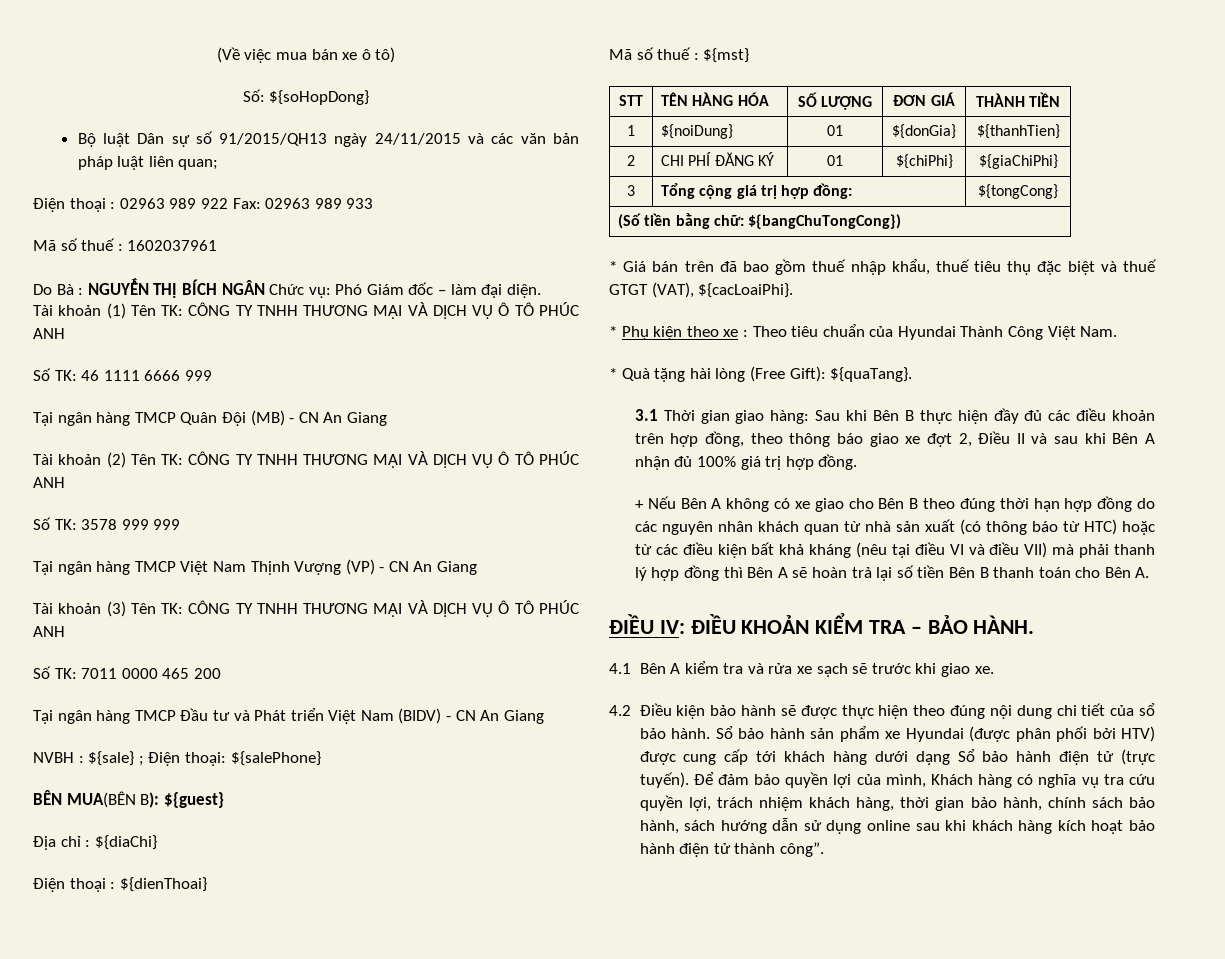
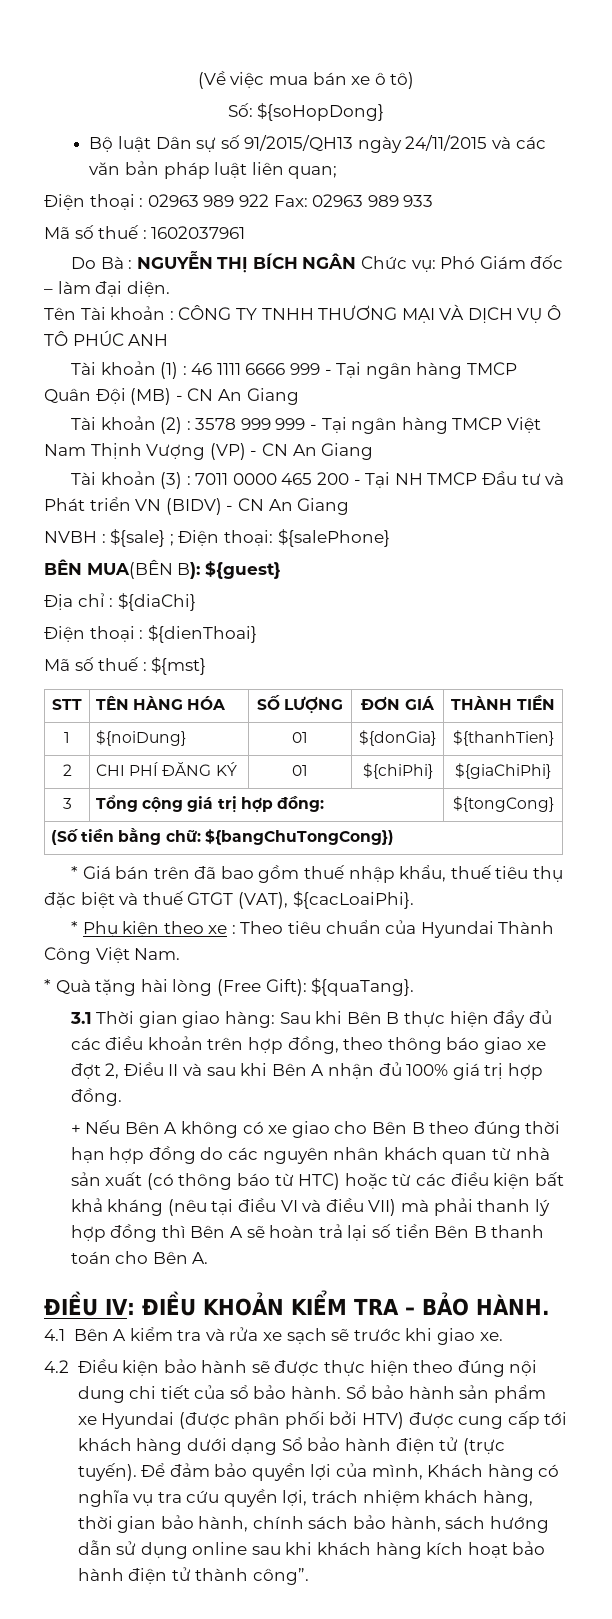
- Tài khoản (1) Tên TK: CÔNG TY TNHH THƯƠNG MẠI VÀ DỊCH VỤ Ô TÔ PHÚC ANH
+ Tên Tài khoản : CÔNG TY TNHH THƯƠNG MẠI VÀ DỊCH VỤ Ô TÔ PHÚC ANH
- Số TK: 46 1111 6666 999
- Tại ngân hàng TMCP Quân Đội (MB) - CN An Giang
+ Tài khoản (1) : 46 1111 6666 999 - Tại ngân hàng TMCP Quân Đội (MB) - CN An Giang
- Tài khoản (2) Tên TK: CÔNG TY TNHH THƯƠNG MẠI VÀ DỊCH VỤ Ô TÔ PHÚC ANH
- Số TK: 3578 999 999
- Tại ngân hàng TMCP Việt Nam Thịnh Vượng (VP) - CN An Giang
+ Tài khoản (2) : 3578 999 999 - Tại ngân hàng TMCP Việt Nam Thịnh Vượng (VP) - CN An Giang
- Tài khoản (3) Tên TK: CÔNG TY TNHH THƯƠNG MẠI VÀ DỊCH VỤ Ô TÔ PHÚC ANH
- Số TK: 7011 0000 465 200
- Tại ngân hàng TMCP Đầu tư và Phát triển Việt Nam (BIDV) - CN An Giang
+ Tài khoản (3) : 7011 0000 465 200 - Tại NH TMCP Đầu tư và Phát triển VN (BIDV) - CN An Giang

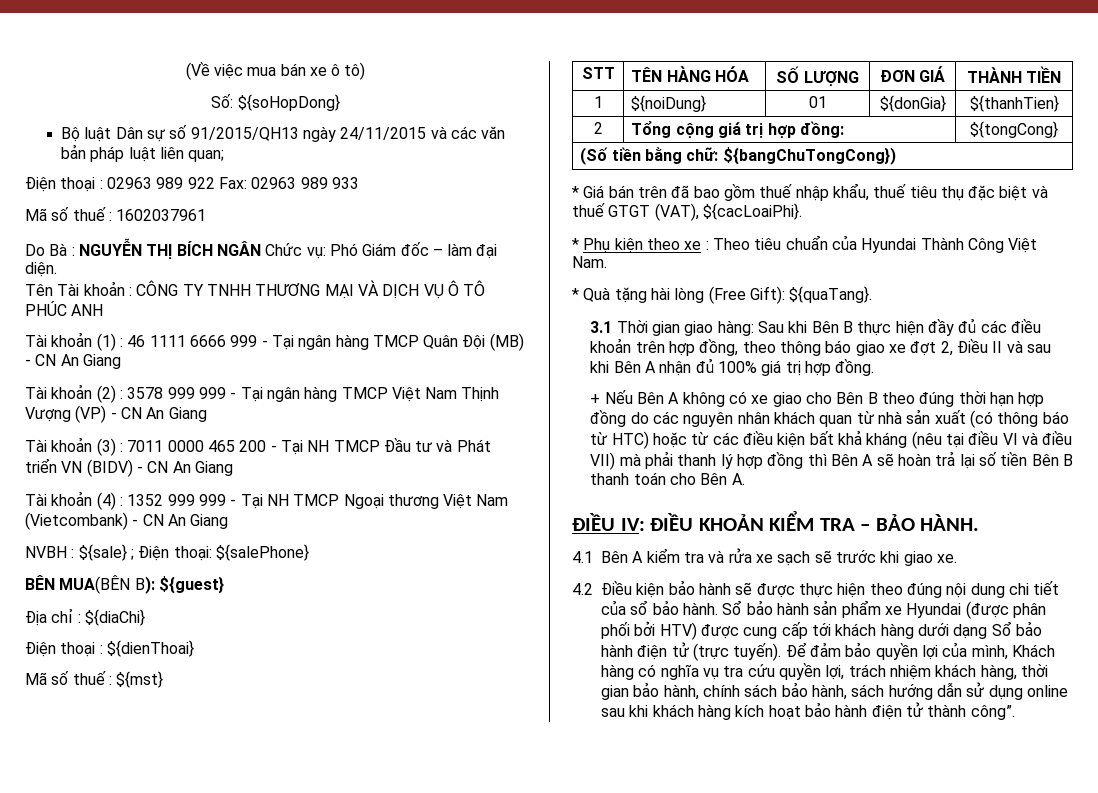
+ Tài khoản (4) : 1352 999 999 - Tại NH TMCP Ngoại thương Việt Nam (Vietcombank) - CN An Giang
- 2 | CHI PHÍ ĐĂNG KÝ | 01 | ${chiPhi} | ${giaChiPhi}
- 3 | Tổng cộng giá trị hợp đồng: | ${tongCong}
+ 2 | Tổng cộng giá trị hợp đồng: | ${tongCong}

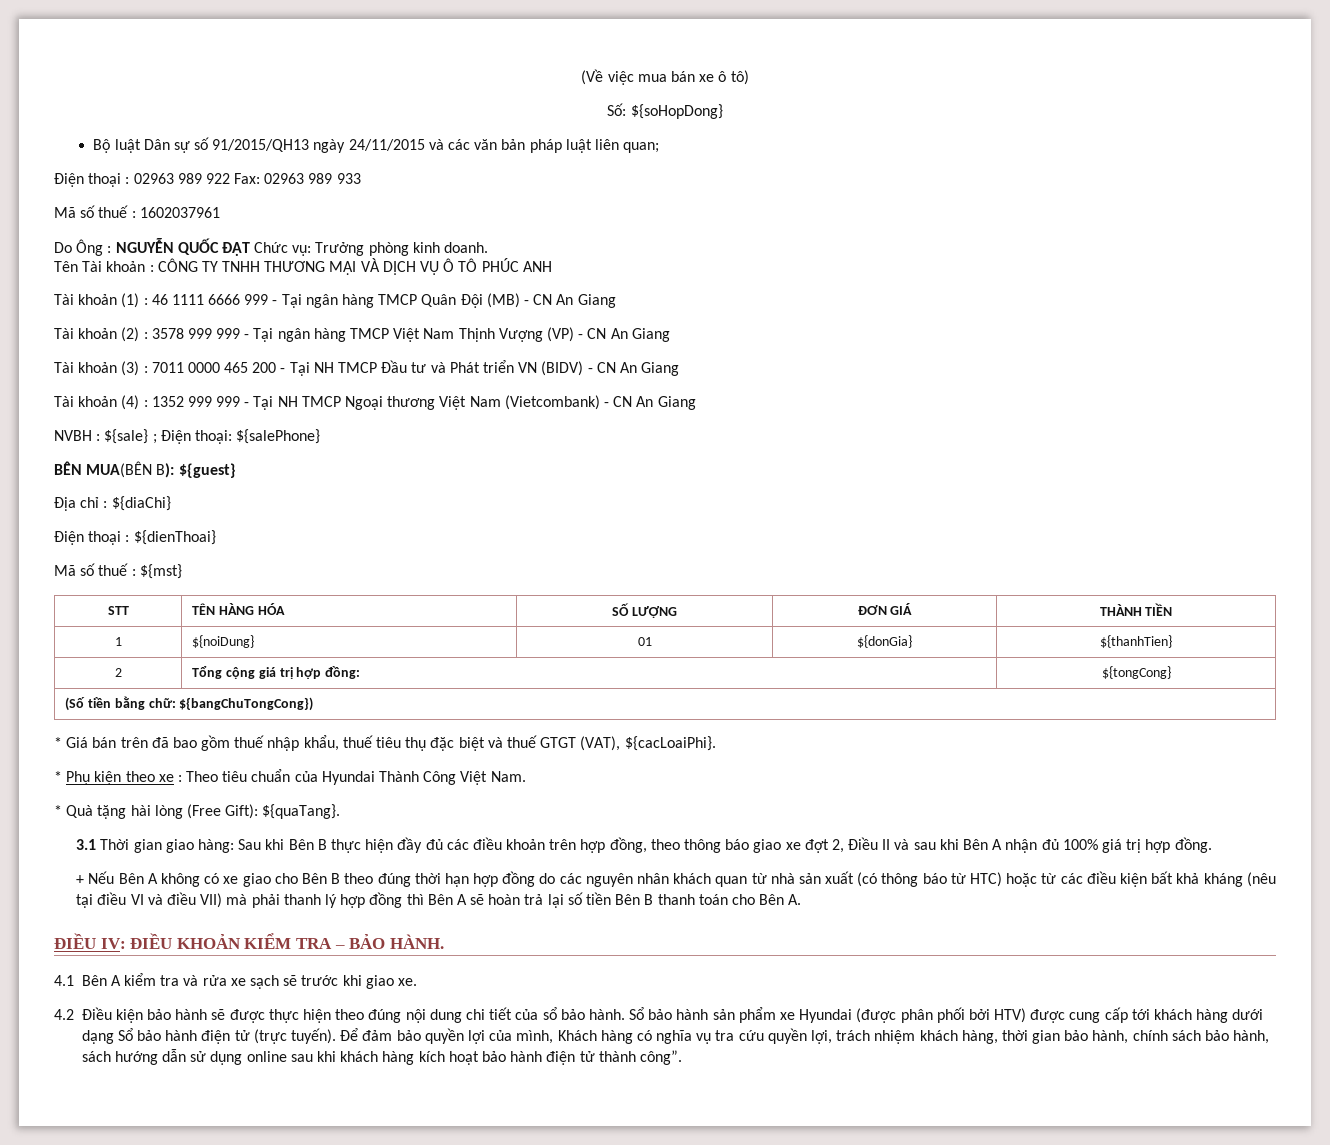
- Do Bà : NGUYỄN THỊ BÍCH NGÂN Chức vụ: Phó Giám đốc – làm đại diện.
+ Do Ông : NGUYỄN QUỐC ĐẠT Chức vụ: Trưởng phòng kinh doanh.

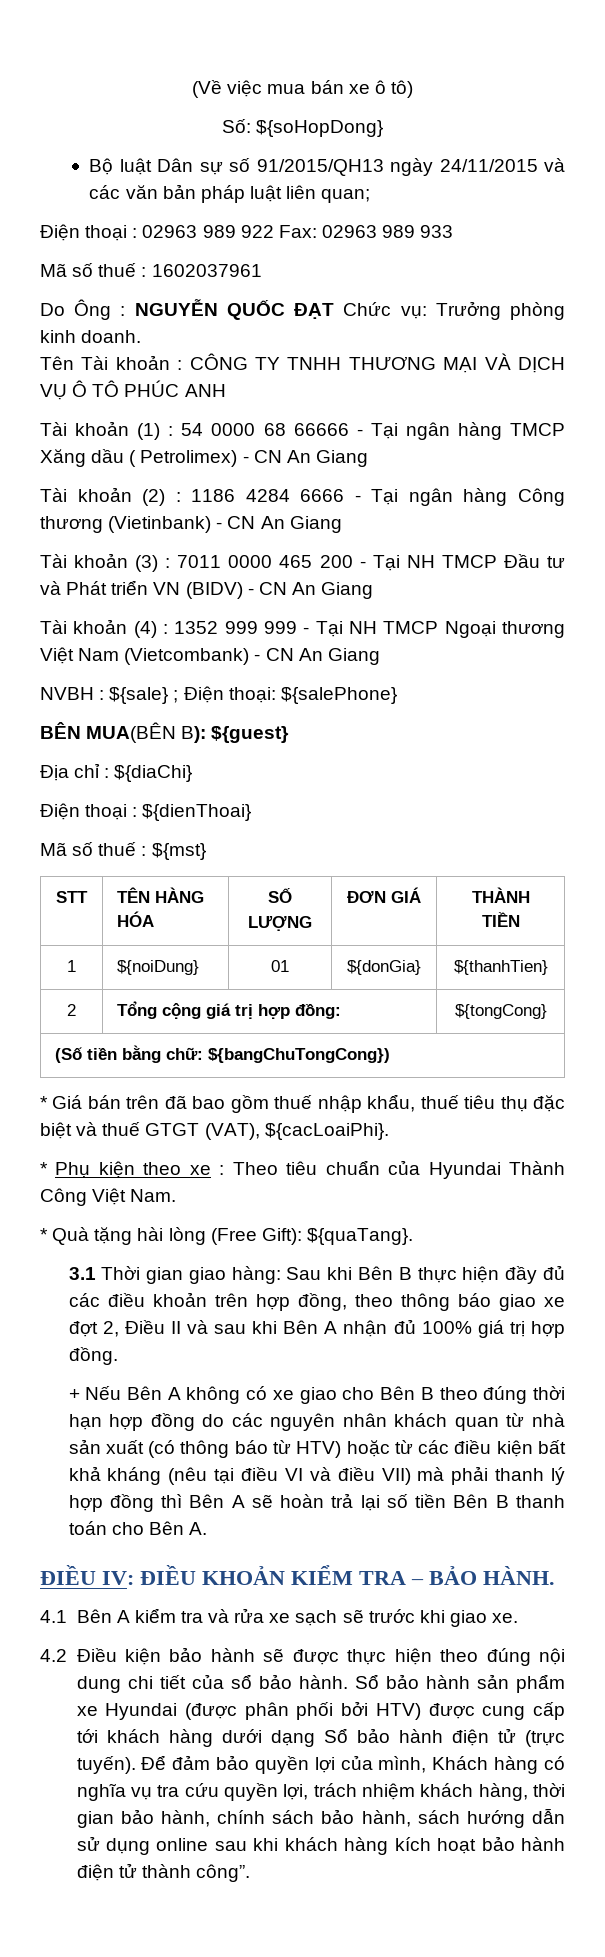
- Tài khoản (1) : 46 1111 6666 999 - Tại ngân hàng TMCP Quân Đội (MB) - CN An Giang
+ Tài khoản (1) : 54 0000 68 66666 - Tại ngân hàng TMCP Xăng dầu ( Petrolimex) - CN An Giang
- Tài khoản (2) : 3578 999 999 - Tại ngân hàng TMCP Việt Nam Thịnh Vượng (VP) - CN An Giang
+ Tài khoản (2) : 1186 4284 6666 - Tại ngân hàng Công thương (Vietinbank) - CN An Giang
- + Nếu Bên A không có xe giao cho Bên B theo đúng thời hạn hợp đồng do các nguyên nhân khách quan từ nhà sản xuất (có thông báo từ HTC) hoặc từ các điều kiện bất khả kháng (nêu tại điều VI và điều VII) mà phải thanh lý hợp đồng thì Bên A sẽ hoàn trả lại số tiền Bên B thanh toán cho Bên A.
+ + Nếu Bên A không có xe giao cho Bên B theo đúng thời hạn hợp đồng do các nguyên nhân khách quan từ nhà sản xuất (có thông báo từ HTV) hoặc từ các điều kiện bất khả kháng (nêu tại điều VI và điều VII) mà phải thanh lý hợp đồng thì Bên A sẽ hoàn trả lại số tiền Bên B thanh toán cho Bên A.

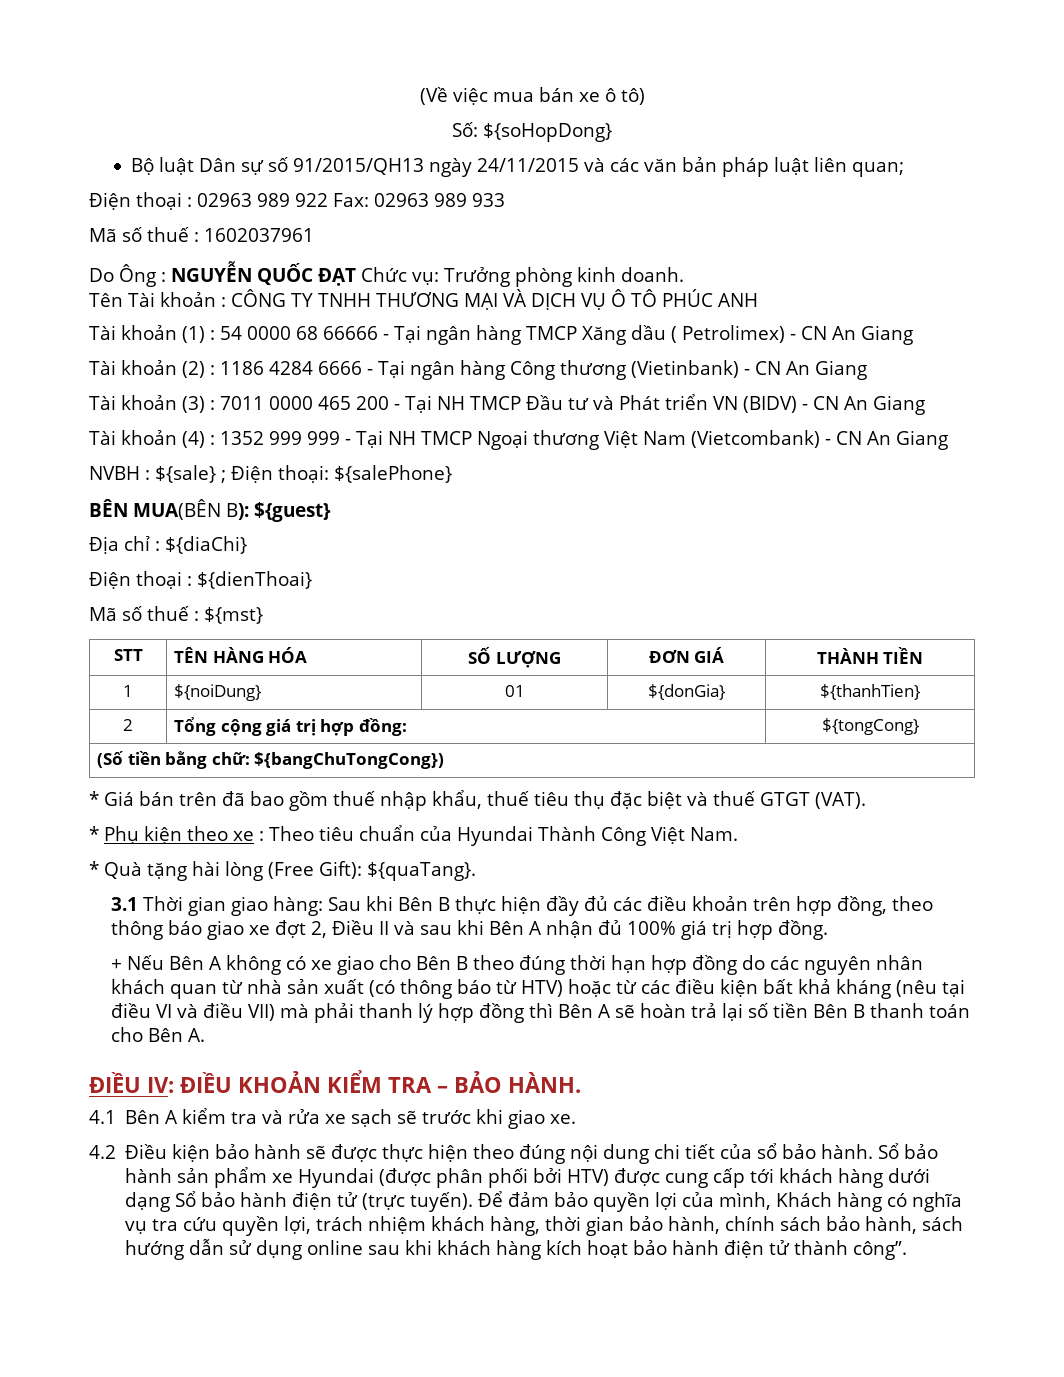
- * Giá bán trên đã bao gồm thuế nhập khẩu, thuế tiêu thụ đặc biệt và thuế GTGT (VAT), ${cacLoaiPhi}.
+ * Giá bán trên đã bao gồm thuế nhập khẩu, thuế tiêu thụ đặc biệt và thuế GTGT (VAT).

